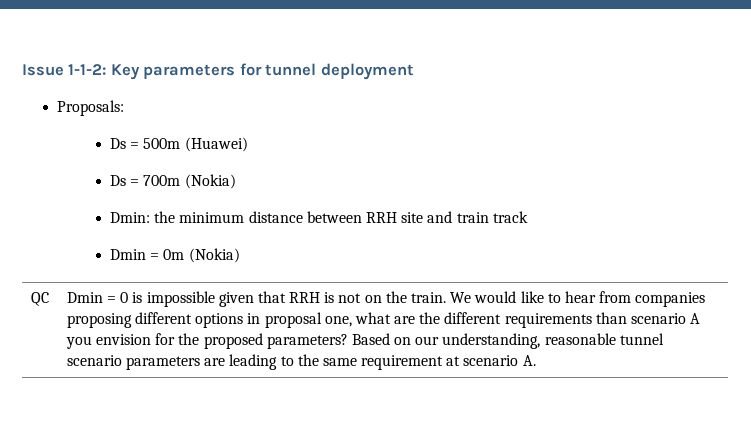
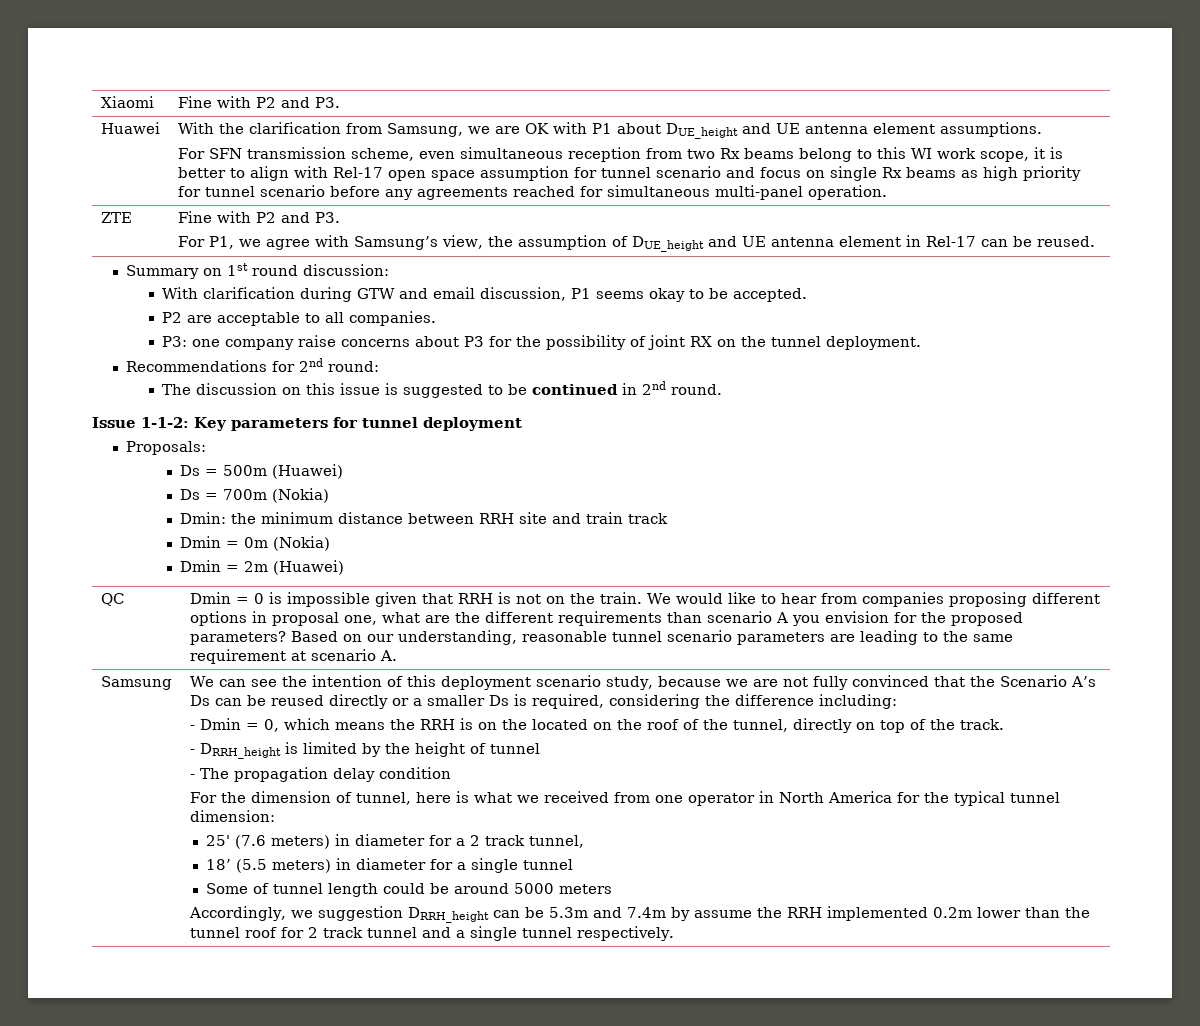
+ Xiaomi | Fine with P2 and P3.
+ Huawei | With the clarification from Samsung, we are OK with P1 about DUE_height and UE antenna element assumptions.
+ For SFN transmission scheme, even simultaneous reception from two Rx beams belong to this WI work scope, it is better to align with Rel-17 open space assumption for tunnel scenario and focus on single Rx beams as high priority for tunnel scenario before any agreements reached for simultaneous multi-panel operation.
+ ZTE | Fine with P2 and P3.
+ For P1, we agree with Samsung’s view, the assumption of DUE_height and UE antenna element in Rel-17 can be reused.
+ Summary on 1st round discussion:
+ With clarification during GTW and email discussion, P1 seems okay to be accepted.
+ P2 are acceptable to all companies.
+ P3: one company raise concerns about P3 for the possibility of joint RX on the tunnel deployment.
+ Recommendations for 2nd round:
+ The discussion on this issue is suggested to be continued in 2nd round.
+ Dmin = 2m (Huawei)
+ Samsung | We can see the intention of this deployment scenario study, because we are not fully convinced that the Scenario A’s Ds can be reused directly or a smaller Ds is required, considering the difference including:
+ - Dmin = 0, which means the RRH is on the located on the roof of the tunnel, directly on top of the track.
+ - DRRH_height is limited by the height of tunnel
+ - The propagation delay condition
+ For the dimension of tunnel, here is what we received from one operator in North America for the typical tunnel dimension:
+ 25' (7.6 meters) in diameter for a 2 track tunnel,
+ 18’ (5.5 meters) in diameter for a single tunnel
+ Some of tunnel length could be around 5000 meters
+ Accordingly, we suggestion DRRH_height can be 5.3m and 7.4m by assume the RRH implemented 0.2m lower than the tunnel roof for 2 track tunnel and a single tunnel respectively.

